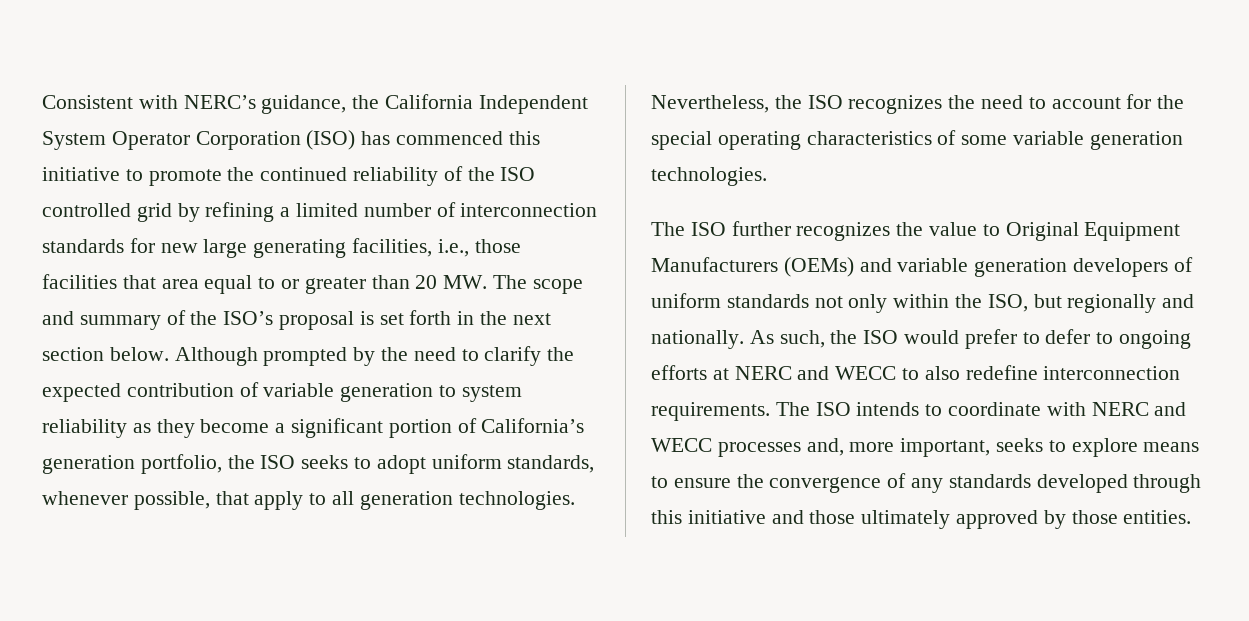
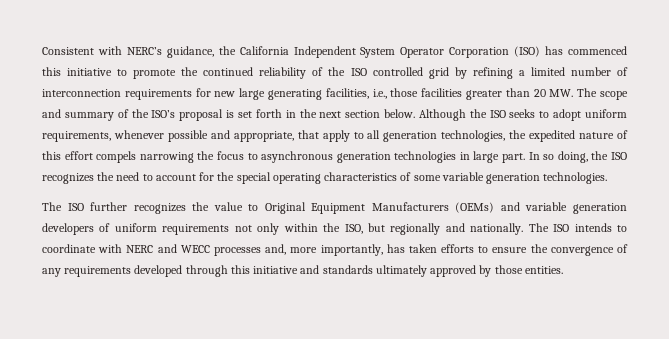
- Consistent with NERC’s guidance, the California Independent System Operator Corporation (ISO) has commenced this initiative to promote the continued reliability of the ISO controlled grid by refining a limited number of interconnection standards for new large generating facilities, i.e., those facilities that area equal to or greater than 20 MW. The scope and summary of the ISO’s proposal is set forth in the next section below.
+ Consistent with NERC’s guidance, the California Independent System Operator Corporation (ISO) has commenced this initiative to promote the continued reliability of the ISO controlled grid by refining a limited number of interconnection requirements for new large generating facilities, i.e., those facilities greater than 20 MW. The scope and summary of the ISO’s proposal is set forth in the next section below.
- Although prompted by the need to clarify the expected contribution of variable generation to system reliability as they become a significant portion of California’s generation portfolio, the ISO seeks to adopt uniform standards, whenever possible, that apply to all generation technologies. Nevertheless, the ISO recognizes the need to account for the special operating characteristics of some variable generation technologies.
+ Although the ISO seeks to adopt uniform requirements, whenever possible and appropriate, that apply to all generation technologies, the expedited nature of this effort compels narrowing the focus to asynchronous generation technologies in large part. In so doing, the ISO recognizes the need to account for the special operating characteristics of some variable generation technologies.
- The ISO further recognizes the value to Original Equipment Manufacturers (OEMs) and variable generation developers of uniform standards not only within the ISO, but regionally and nationally.
+ The ISO further recognizes the value to Original Equipment Manufacturers (OEMs) and variable generation developers of uniform requirements not only within the ISO, but regionally and nationally.
- As such, the ISO would prefer to defer to ongoing efforts at NERC and WECC to also redefine interconnection requirements.
- The ISO intends to coordinate with NERC and WECC processes and, more important, seeks to explore means to ensure the convergence of any standards developed through this initiative and those ultimately approved by those entities.
+ The ISO intends to coordinate with NERC and WECC processes and, more importantly, has taken efforts to ensure the convergence of any requirements developed through this initiative and standards ultimately approved by those entities.

